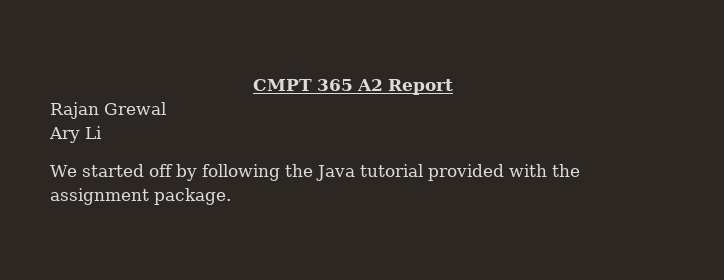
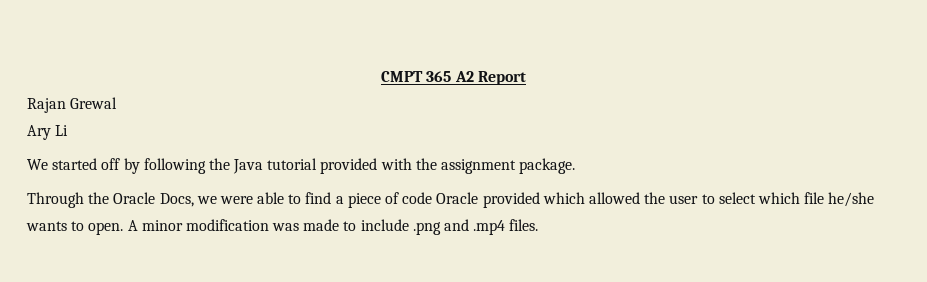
+ Through the Oracle Docs, we were able to find a piece of code Oracle provided which allowed the user to select which file he/she wants to open. A minor modification was made to include .png and .mp4 files.

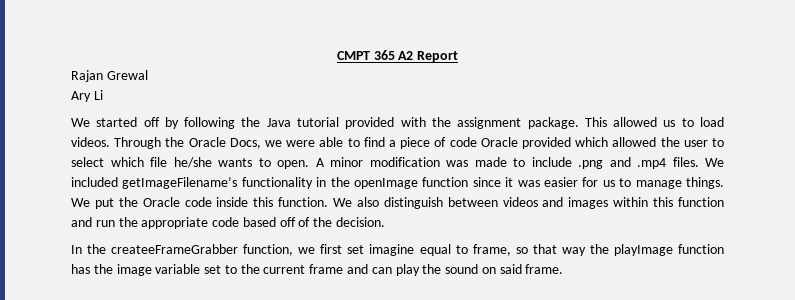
- We started off by following the Java tutorial provided with the assignment package.
- Through the Oracle Docs, we were able to find a piece of code Oracle provided which allowed the user to select which file he/she wants to open.
+ We started off by following the Java tutorial provided with the assignment package. This allowed us to load videos. Through the Oracle Docs, we were able to find a piece of code Oracle provided which allowed the user to select which file he/she wants to open.
+ We included getImageFilename’s functionality in the openImage function since it was easier for us to manage things. We put the Oracle code inside this function. We also distinguish between videos and images within this function and run the appropriate code based off of the decision.
+ In the createeFrameGrabber function, we first set imagine equal to frame, so that way the playImage function has the image variable set to the current frame and can play the sound on said frame.

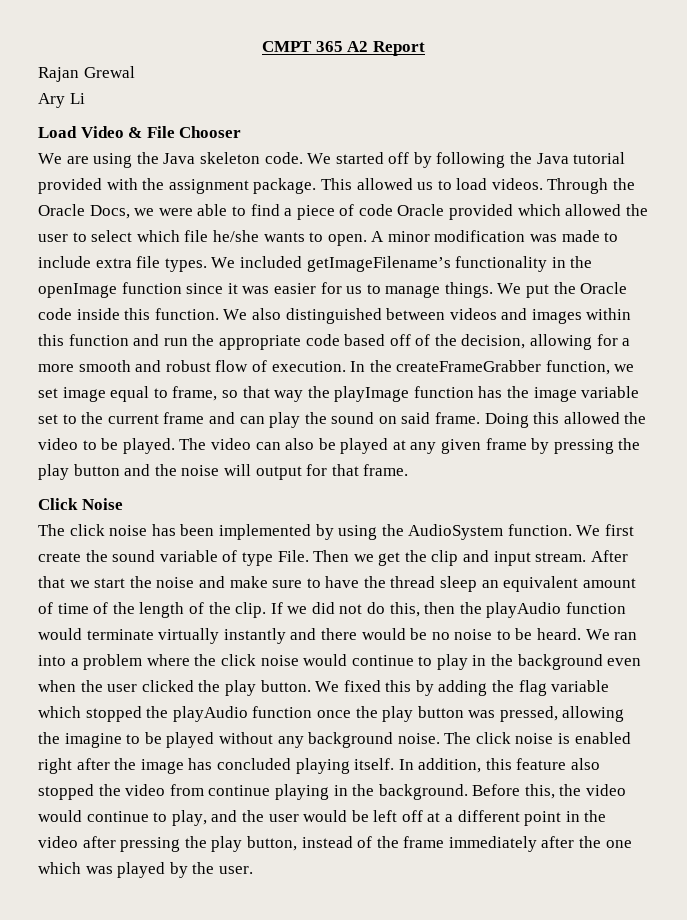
+ Load Video & File Chooser
+ We are using the Java skeleton code.
- A minor modification was made to include .png and .mp4 files.
+ A minor modification was made to include extra file types.
- We also distinguish between videos and images within this function and run the appropriate code based off of the decision.
- In the createeFrameGrabber function, we first set imagine equal to frame, so that way the playImage function has the image variable set to the current frame and can play the sound on said frame.
+ We also distinguished between videos and images within this function and run the appropriate code based off of the decision, allowing for a more smooth and robust flow of execution. In the createFrameGrabber function, we set image equal to frame, so that way the playImage function has the image variable set to the current frame and can play the sound on said frame.
+ Doing this allowed the video to be played. The video can also be played at any given frame by pressing the play button and the noise will output for that frame.
+ Click Noise
+ The click noise has been implemented by using the AudioSystem function. We first create the sound variable of type File. Then we get the clip and input stream. After that we start the noise and make sure to have the thread sleep an equivalent amount of time of the length of the clip. If we did not do this, then the playAudio function would terminate virtually instantly and there would be no noise to be heard. We ran into a problem where the click noise would continue to play in the background even when the user clicked the play button. We fixed this by adding the flag variable which stopped the playAudio function once the play button was pressed, allowing the imagine to be played without any background noise. The click noise is enabled right after the image has concluded playing itself. In addition, this feature also stopped the video from continue playing in the background. Before this, the video would continue to play, and the user would be left off at a different point in the video after pressing the play button, instead of the frame immediately after the one which was played by the user.

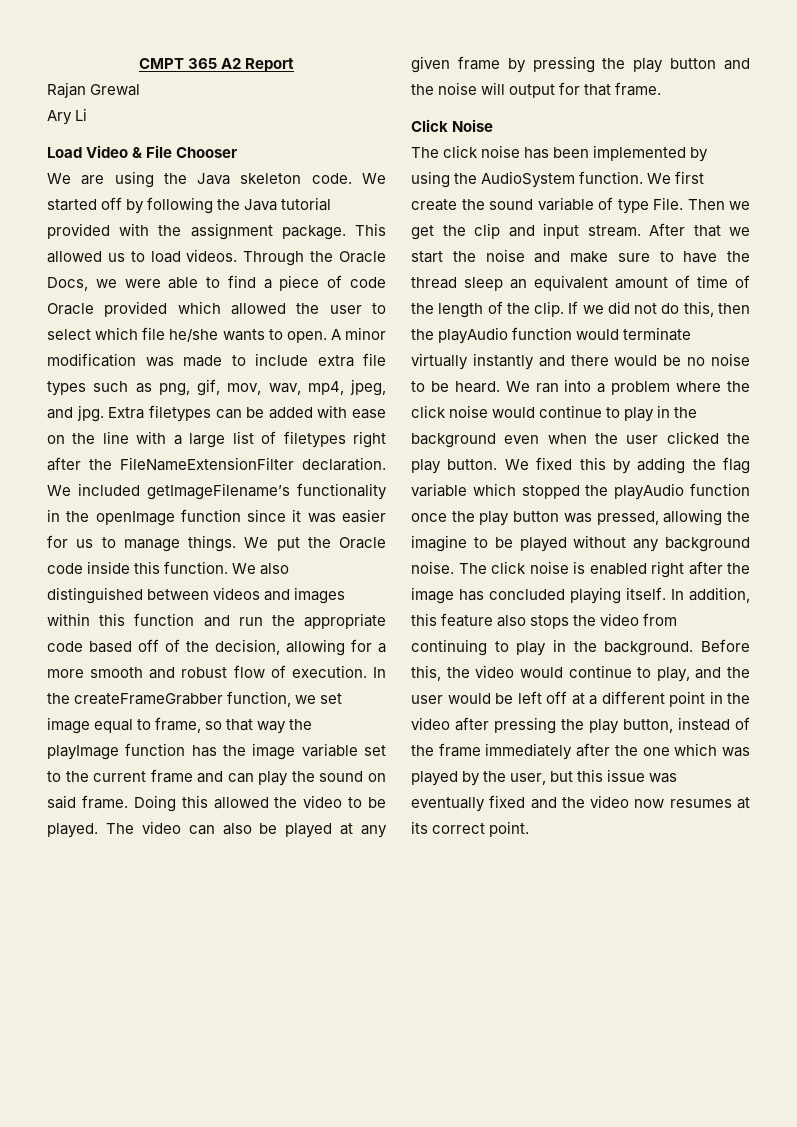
- A minor modification was made to include extra file types.
+ A minor modification was made to include extra file types such as png, gif, mov, wav, mp4, jpeg, and jpg. Extra filetypes can be added with ease on the line with a large list of filetypes right after the FileNameExtensionFilter declaration.
- In addition, this feature also stopped the video from continue playing in the background.
+ In addition, this feature also stops the video from continuing to play in the background.
- Before this, the video would continue to play, and the user would be left off at a different point in the video after pressing the play button, instead of the frame immediately after the one which was played by the user.
+ Before this, the video would continue to play, and the user would be left off at a different point in the video after pressing the play button, instead of the frame immediately after the one which was played by the user, but this issue was eventually fixed and the video now resumes at its correct point.

